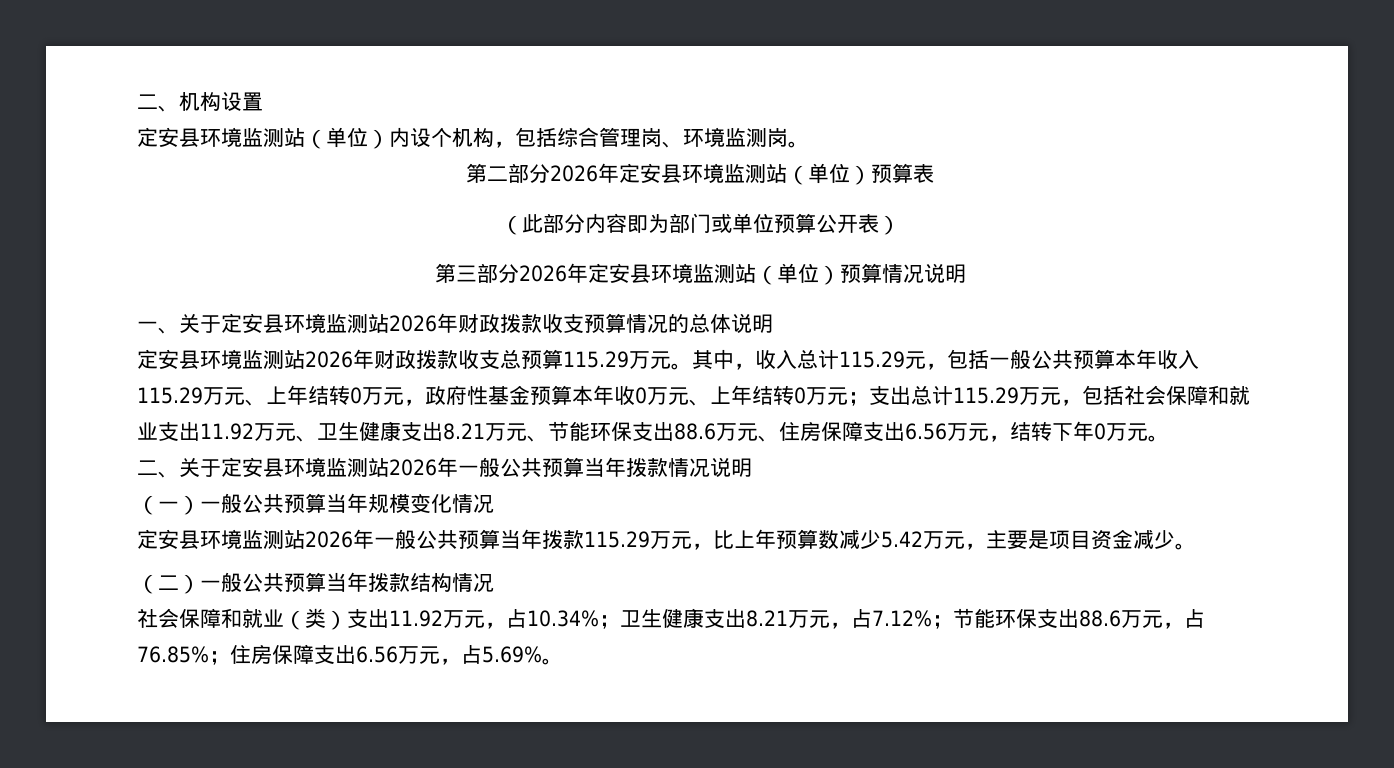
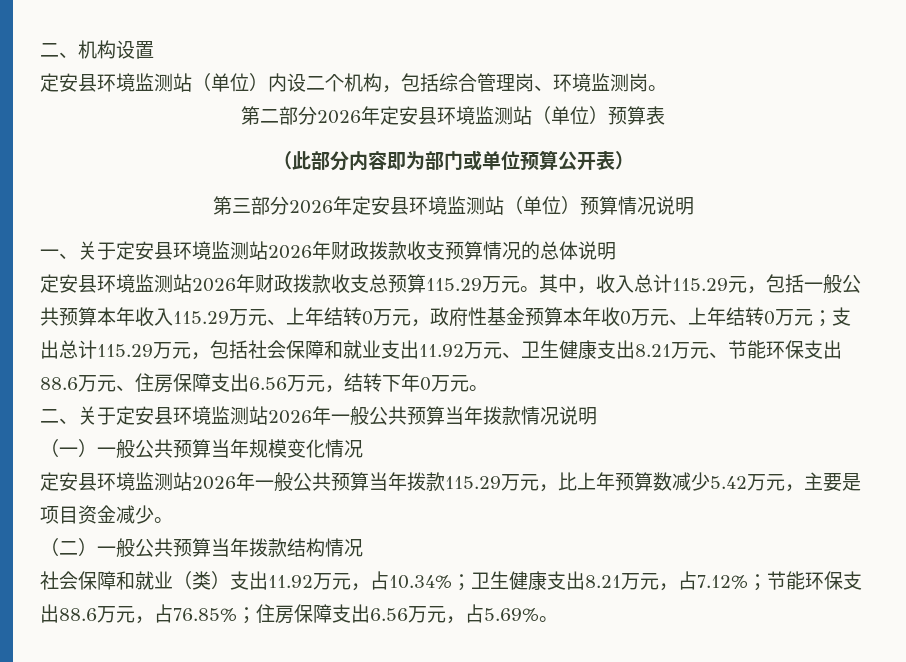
- 定安县环境监测站（单位）内设个机构，包括综合管理岗、环境监测岗。
+ 定安县环境监测站（单位）内设二个机构，包括综合管理岗、环境监测岗。

